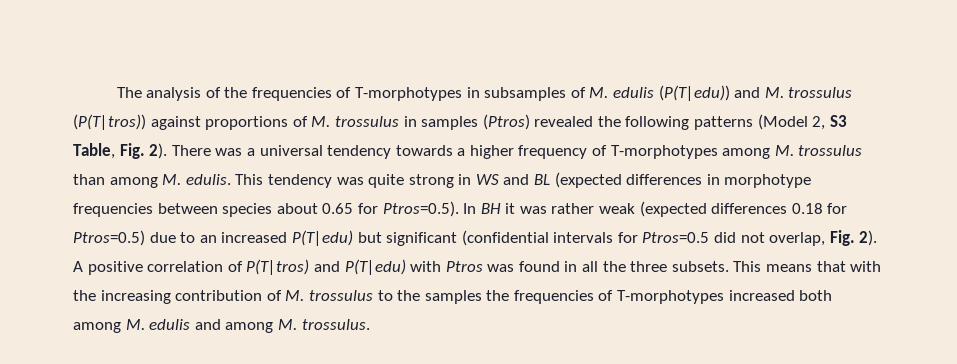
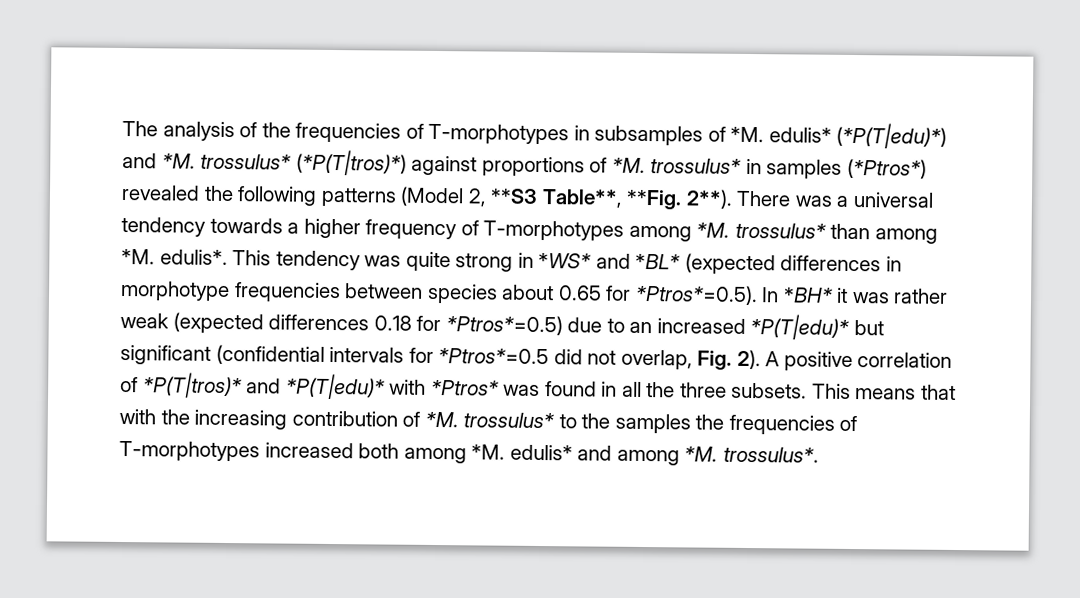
- The analysis of the frequencies of T-morphotypes in subsamples of M. edulis (P(T|edu)) and M. trossulus (P(T|tros)) against proportions of M. trossulus in samples (Ptros) revealed the following patterns (Model 2, S3 Table, Fig. 2).
+ The analysis of the frequencies of T-morphotypes in subsamples of *M. edulis* (*P(T|edu)*) and *M. trossulus* (*P(T|tros)*) against proportions of *M. trossulus* in samples (*Ptros*) revealed the following patterns (Model 2, **S3 Table**, **Fig. 2**).
- There was a universal tendency towards a higher frequency of T-morphotypes among M. trossulus than among M. edulis.
+ There was a universal tendency towards a higher frequency of T-morphotypes among *M. trossulus* than among *M. edulis*.
- This tendency was quite strong in WS and BL (expected differences in morphotype frequencies between species about 0.65 for Ptros=0.5). In BH it was rather weak (expected differences 0.18 for Ptros=0.5) due to an increased P(T|edu) but significant (confidential intervals for Ptros=0.5 did not overlap, Fig. 2).
+ This tendency was quite strong in *WS* and *BL* (expected differences in morphotype frequencies between species about 0.65 for *Ptros*=0.5). In *BH* it was rather weak (expected differences 0.18 for *Ptros*=0.5) due to an increased *P(T|edu)* but significant (confidential intervals for *Ptros*=0.5 did not overlap, Fig. 2).
- A positive correlation of P(T|tros) and P(T|edu) with Ptros was found in all the three subsets.
+ A positive correlation of *P(T|tros)* and *P(T|edu)* with *Ptros* was found in all the three subsets.
- This means that with the increasing contribution of M. trossulus to the samples the frequencies of T-morphotypes increased both among M. edulis and among M. trossulus.
+ This means that with the increasing contribution of *M. trossulus* to the samples the frequencies of T-morphotypes increased both among *M. edulis* and among *M. trossulus*.

